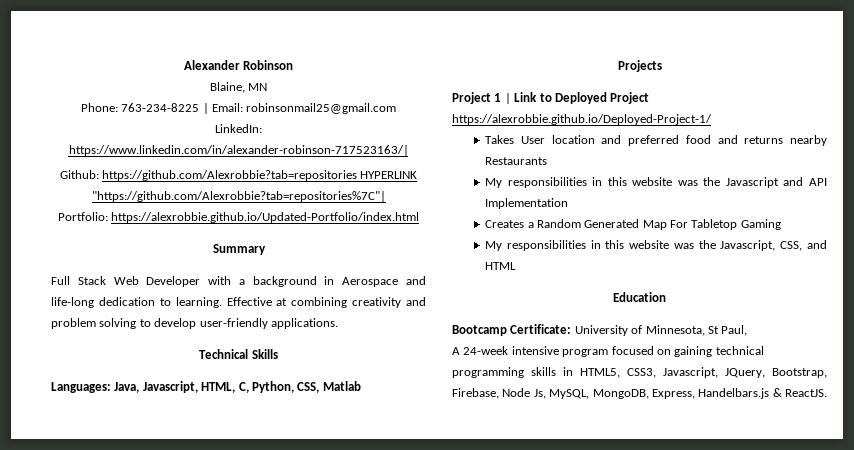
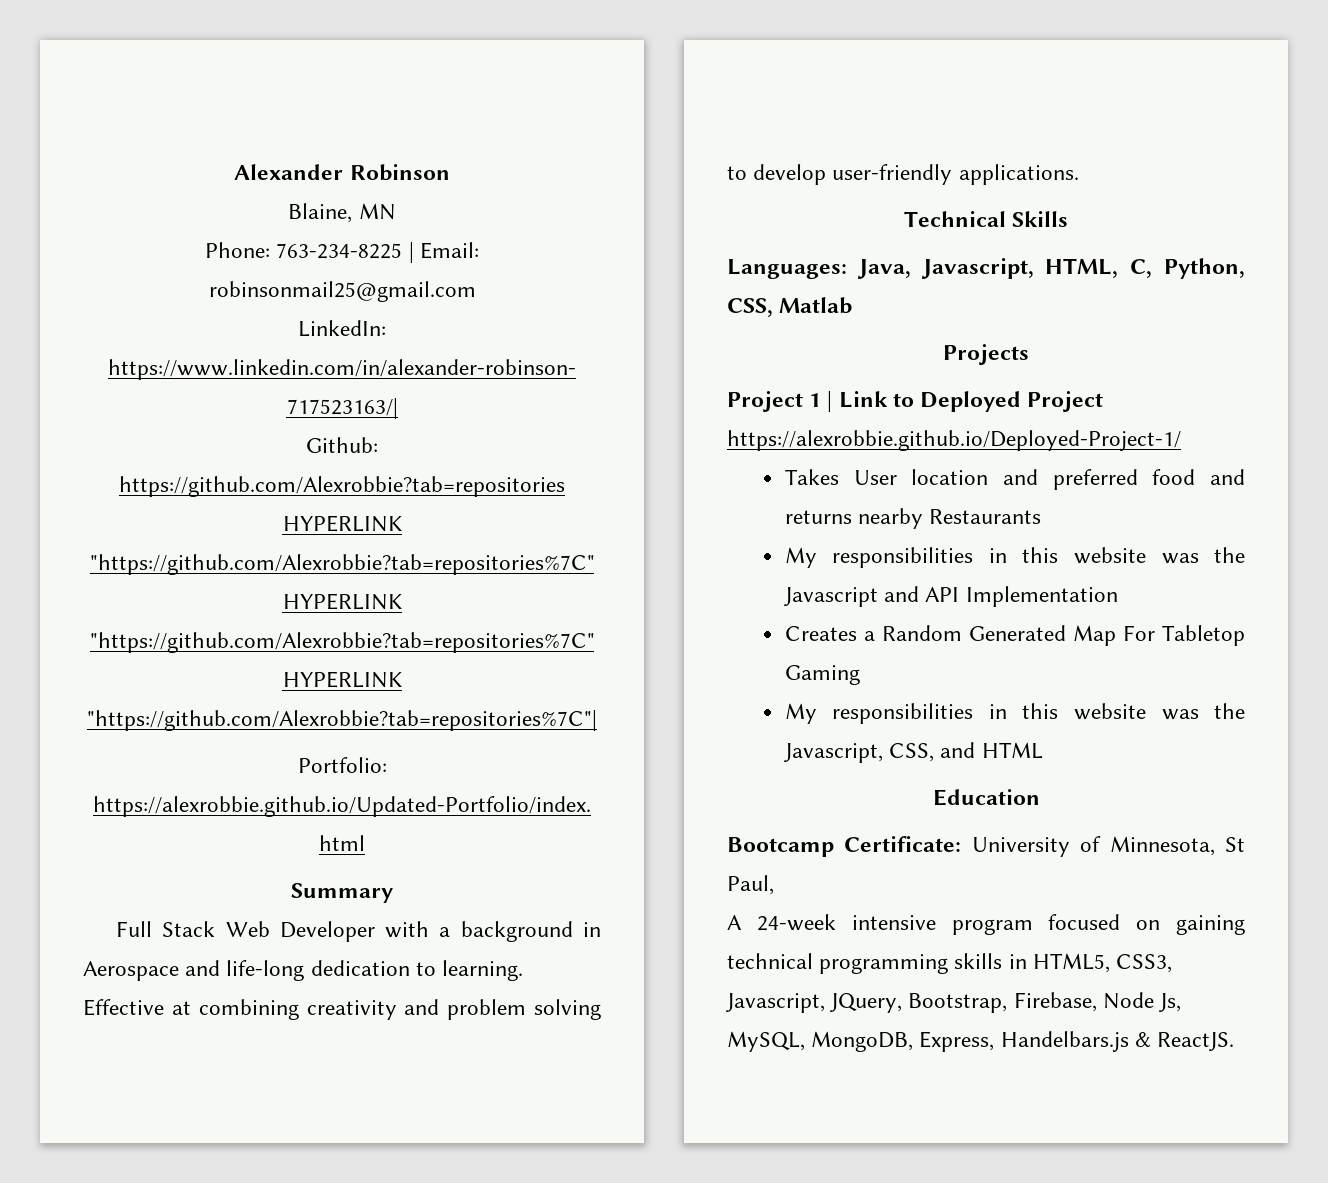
- Github: https://github.com/Alexrobbie?tab=repositories HYPERLINK "https://github.com/Alexrobbie?tab=repositories%7C"|
+ Github: https://github.com/Alexrobbie?tab=repositories HYPERLINK "https://github.com/Alexrobbie?tab=repositories%7C" HYPERLINK "https://github.com/Alexrobbie?tab=repositories%7C" HYPERLINK "https://github.com/Alexrobbie?tab=repositories%7C"|

